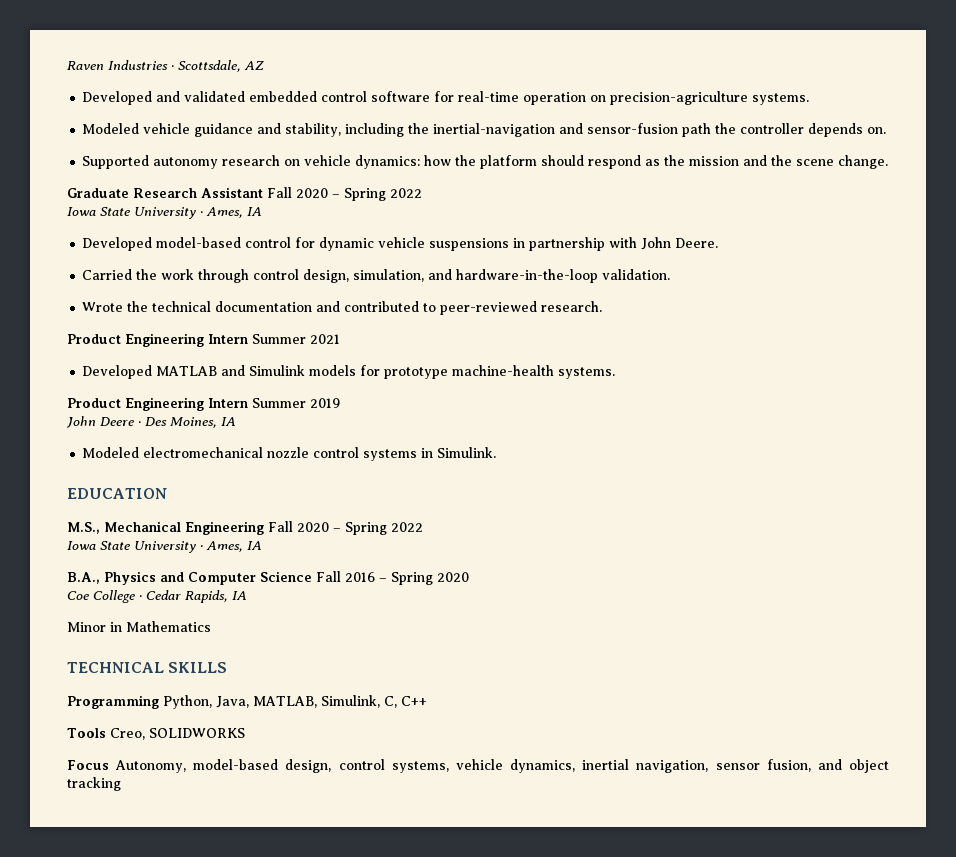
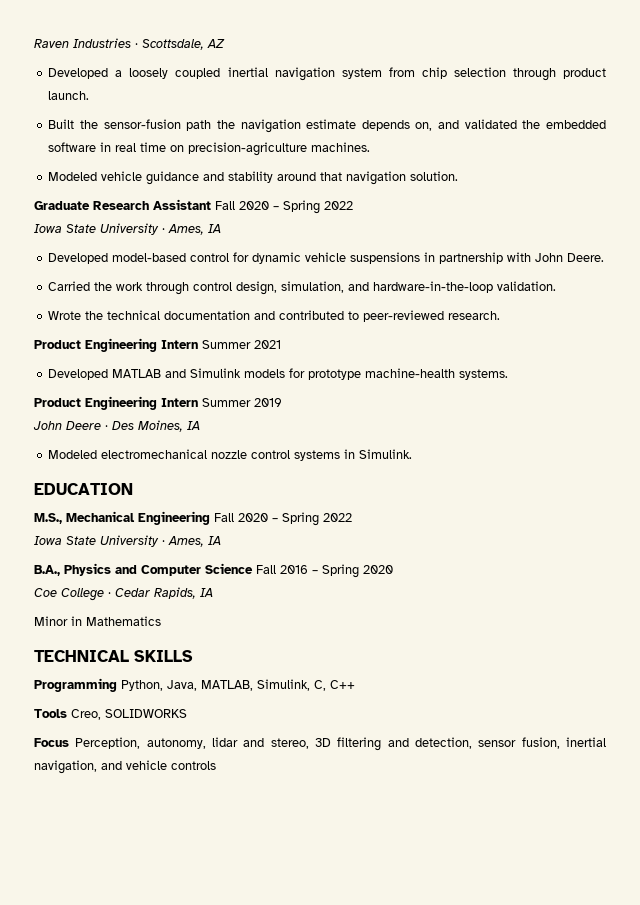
- Developed and validated embedded control software for real-time operation on precision-agriculture systems.
+ Developed a loosely coupled inertial navigation system from chip selection through product launch.
+ Built the sensor-fusion path the navigation estimate depends on, and validated the embedded software in real time on precision-agriculture machines.
- Modeled vehicle guidance and stability, including the inertial-navigation and sensor-fusion path the controller depends on.
- Supported autonomy research on vehicle dynamics: how the platform should respond as the mission and the scene change.
+ Modeled vehicle guidance and stability around that navigation solution.
- Focus Autonomy, model-based design, control systems, vehicle dynamics, inertial navigation, sensor fusion, and object tracking
+ Focus Perception, autonomy, lidar and stereo, 3D filtering and detection, sensor fusion, inertial navigation, and vehicle controls

